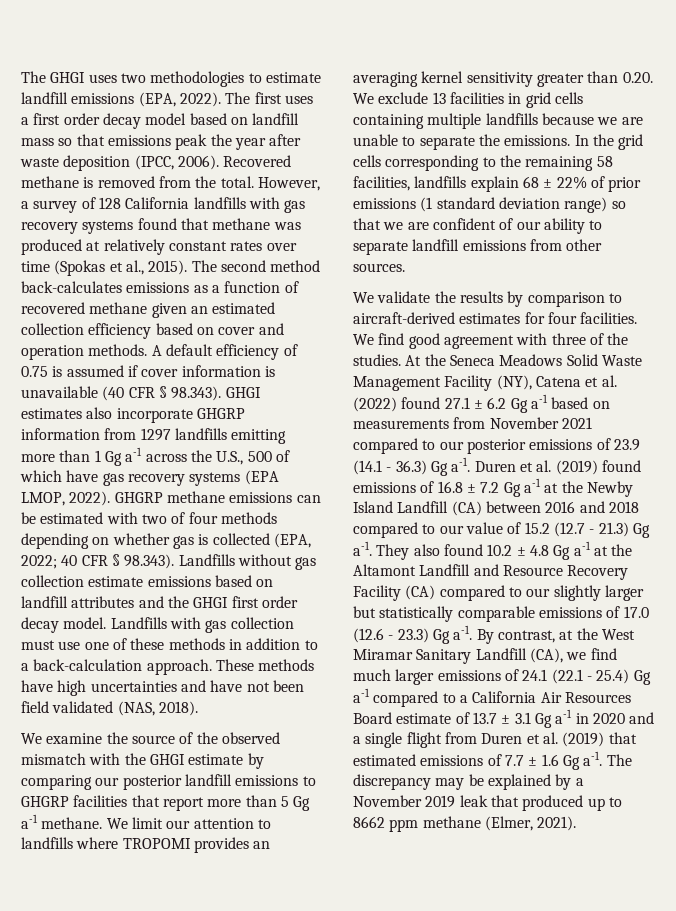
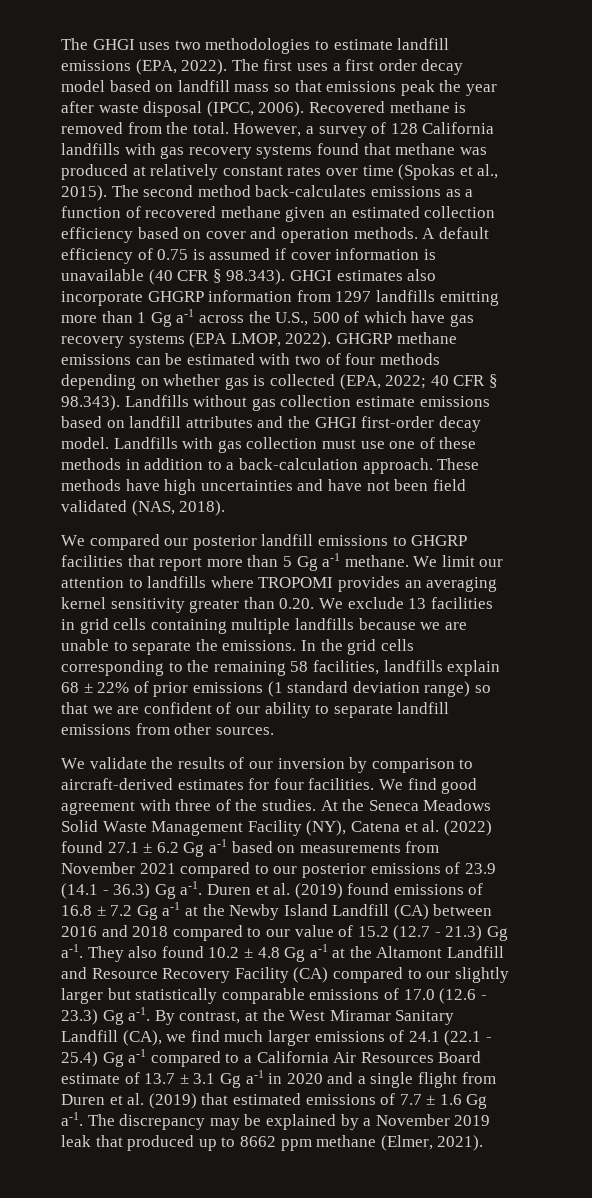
- The first uses a first order decay model based on landfill mass so that emissions peak the year after waste deposition (IPCC, 2006).
+ The first uses a first order decay model based on landfill mass so that emissions peak the year after waste disposal (IPCC, 2006).
- GHGRP methane emissions can be estimated with two of four methods depending on whether gas is collected (EPA, 2022; 40 CFR § 98.343). Landfills without gas collection estimate emissions based on landfill attributes and the GHGI first order decay model.
+ GHGRP methane emissions can be estimated with two of four methods depending on whether gas is collected (EPA, 2022; 40 CFR § 98.343). Landfills without gas collection estimate emissions based on landfill attributes and the GHGI first-order decay model.
- We examine the source of the observed mismatch with the GHGI estimate by comparing our posterior landfill emissions to GHGRP facilities that report more than 5 Gg a-1 methane.
+ We compared our posterior landfill emissions to GHGRP facilities that report more than 5 Gg a-1 methane.
- We validate the results by comparison to aircraft-derived estimates for four facilities.
+ We validate the results of our inversion by comparison to aircraft-derived estimates for four facilities.

